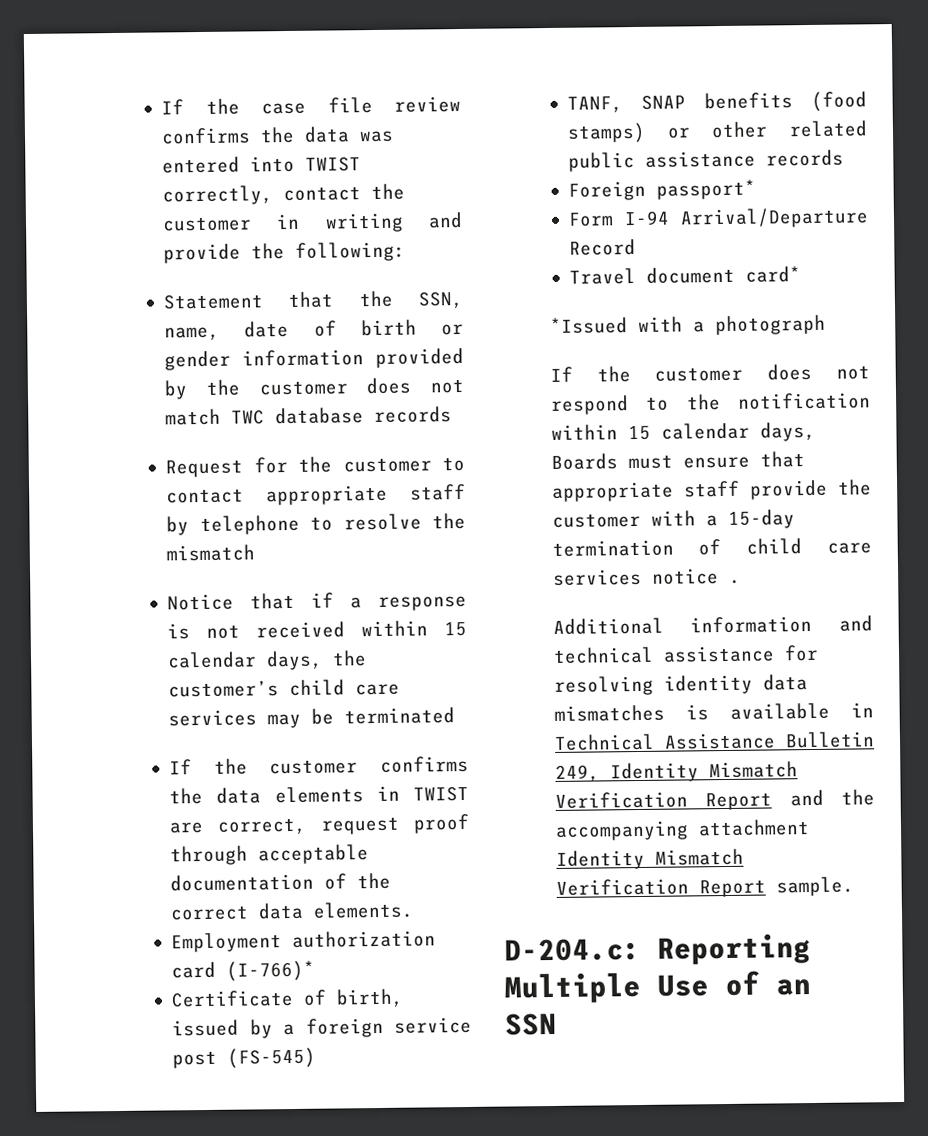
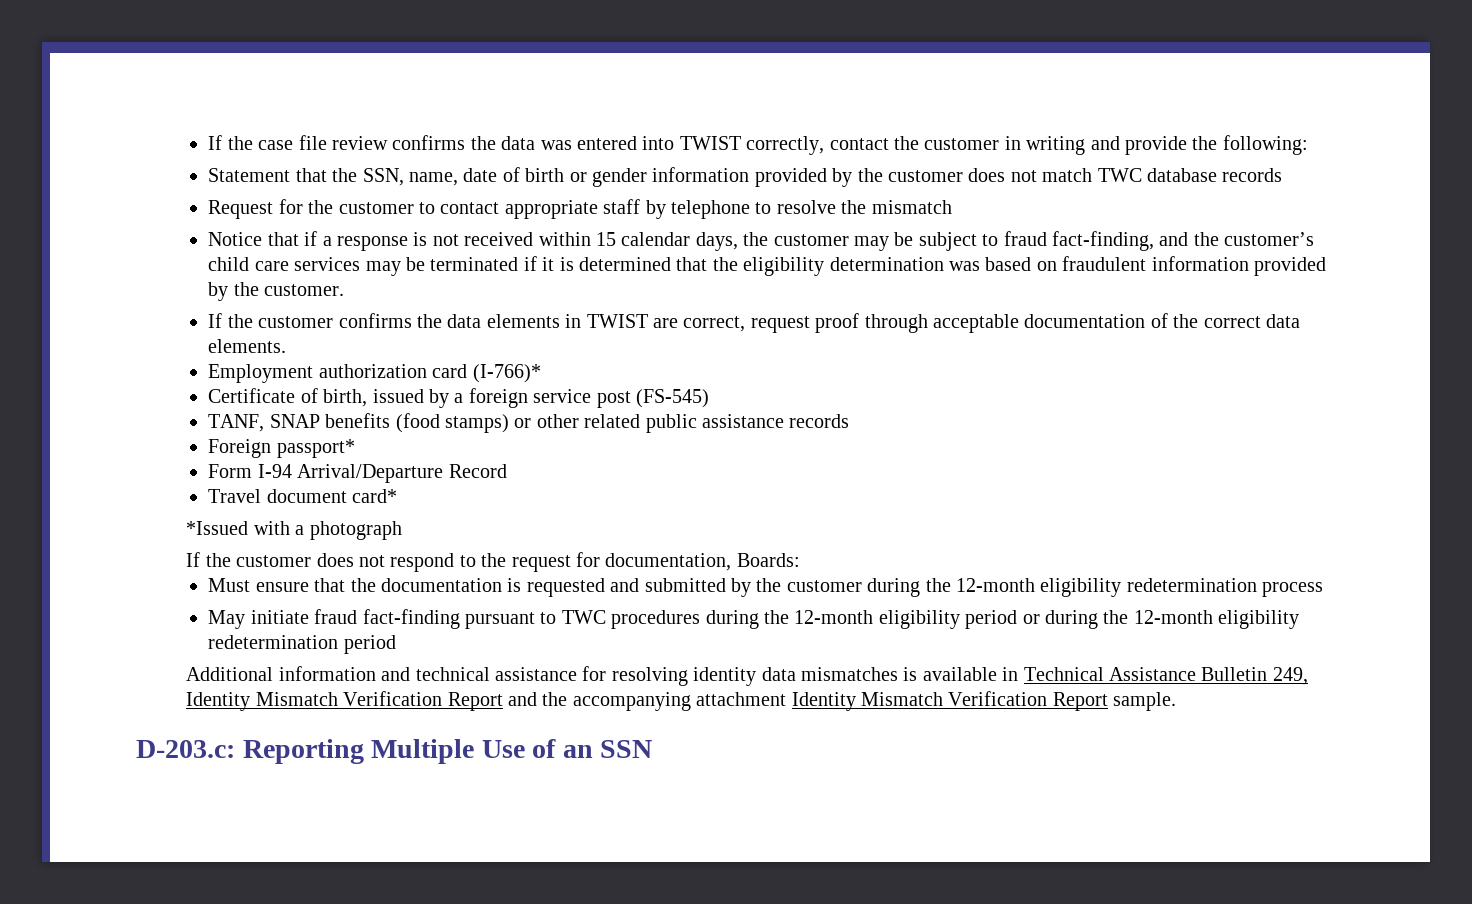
- Notice that if a response is not received within 15 calendar days, the customer’s child care services may be terminated
+ Notice that if a response is not received within 15 calendar days, the customer may be subject to fraud fact-finding, and the customer’s child care services may be terminated if it is determined that the eligibility determination was based on fraudulent information provided by the customer.
- If the customer does not respond to the notification within 15 calendar days, Boards must ensure that appropriate staff provide the customer with a 15-day termination of child care services notice .
+ If the customer does not respond to the request for documentation, Boards:
+ Must ensure that the documentation is requested and submitted by the customer during the 12-month eligibility redetermination process
+ May initiate fraud fact-finding pursuant to TWC procedures during the 12-month eligibility period or during the 12-month eligibility redetermination period
- D-204.c: Reporting Multiple Use of an SSN
+ D-203.c: Reporting Multiple Use of an SSN

